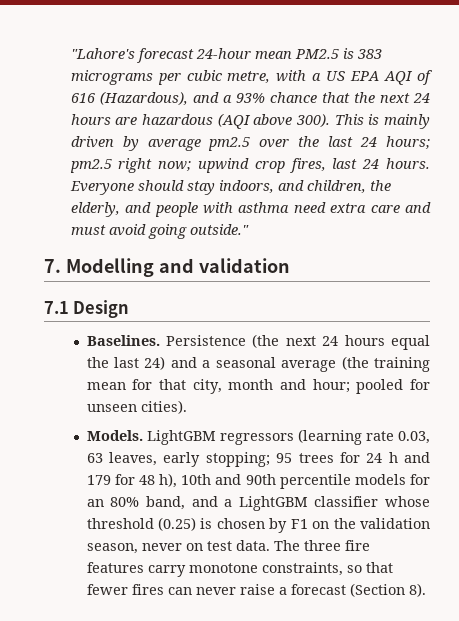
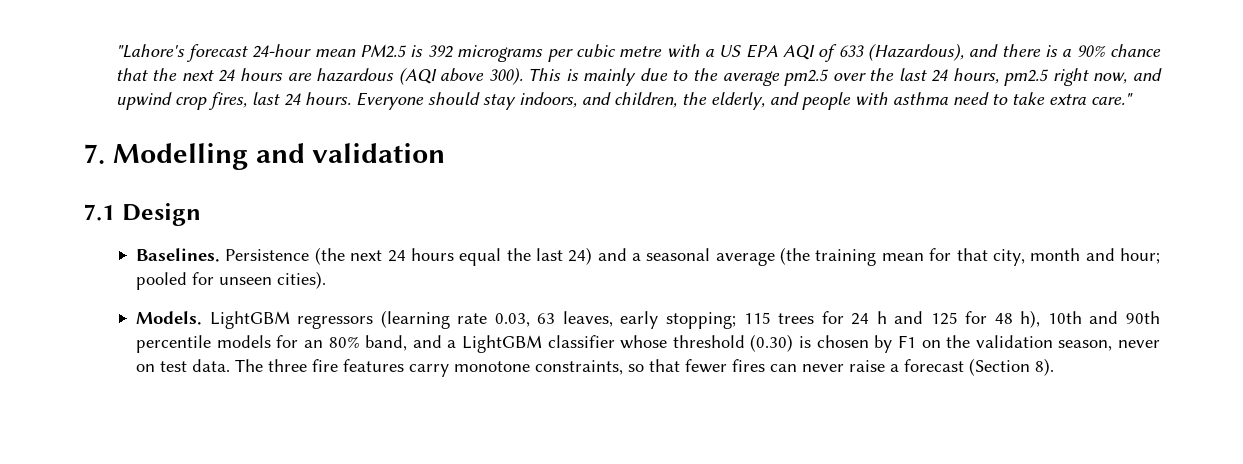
- "Lahore's forecast 24-hour mean PM2.5 is 383 micrograms per cubic metre, with a US EPA AQI of 616 (Hazardous), and a 93% chance that the next 24 hours are hazardous (AQI above 300).
+ "Lahore's forecast 24-hour mean PM2.5 is 392 micrograms per cubic metre with a US EPA AQI of 633 (Hazardous), and there is a 90% chance that the next 24 hours are hazardous (AQI above 300).
- This is mainly driven by average pm2.5 over the last 24 hours; pm2.5 right now; upwind crop fires, last 24 hours.
+ This is mainly due to the average pm2.5 over the last 24 hours, pm2.5 right now, and upwind crop fires, last 24 hours.
- Everyone should stay indoors, and children, the elderly, and people with asthma need extra care and must avoid going outside."
+ Everyone should stay indoors, and children, the elderly, and people with asthma need to take extra care."
- LightGBM regressors (learning rate 0.03, 63 leaves, early stopping; 95 trees for 24 h and 179 for 48 h), 10th and 90th percentile models for an 80% band, and a LightGBM classifier whose threshold (0.25) is chosen by F1 on the validation season, never on test data.
+ LightGBM regressors (learning rate 0.03, 63 leaves, early stopping; 115 trees for 24 h and 125 for 48 h), 10th and 90th percentile models for an 80% band, and a LightGBM classifier whose threshold (0.30) is chosen by F1 on the validation season, never on test data.

